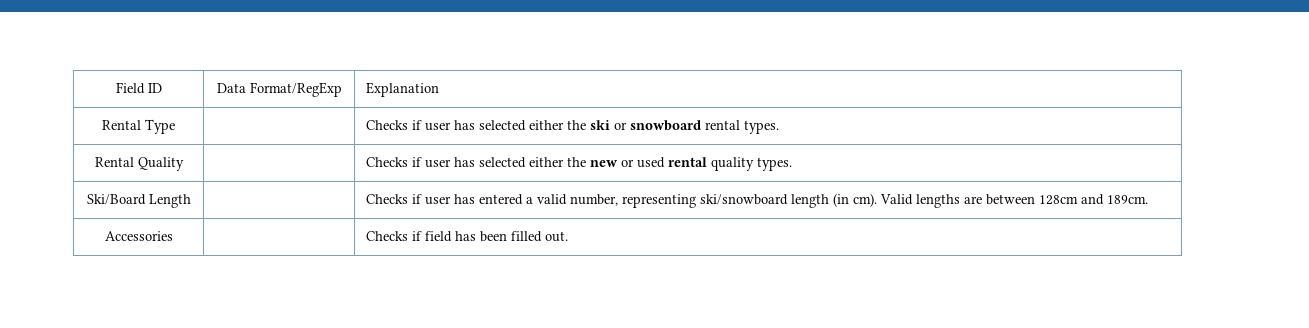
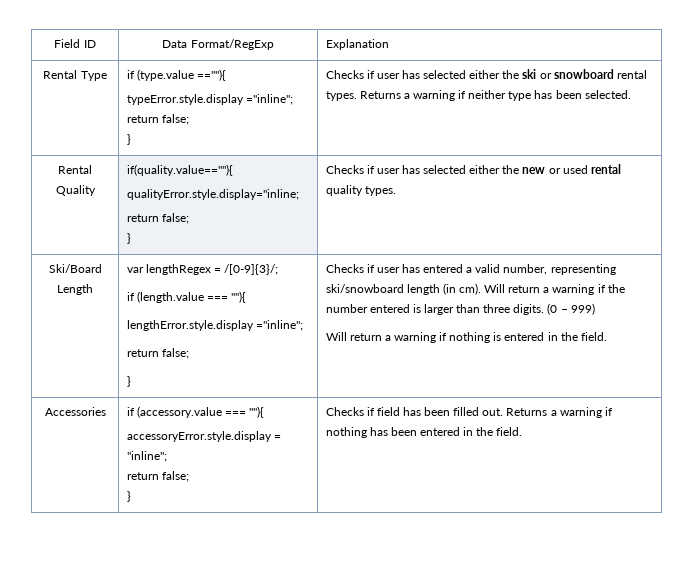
- Rental Type | | Checks if user has selected either the ski or snowboard rental types.
- Rental Quality | | Checks if user has selected either the new or used rental quality types.
+ Rental Type | if (type.value ==""){
+ typeError.style.display ="inline"; return false;
+ } | Checks if user has selected either the ski or snowboard rental types. Returns a warning if neither type has been selected.
+ Rental Quality | if(quality.value==""){
+ qualityError.style.display="inline;
+ return false;
+ } | Checks if user has selected either the new or used rental quality types.
+ var lengthRegex = /[0-9]{3}/;
+ if (length.value === ""){
+ lengthError.style.display ="inline";
+ return false;
+ }
- Valid lengths are between 128cm and 189cm.
- Accessories | | Checks if field has been filled out.
+ Will return a warning if the number entered is larger than three digits. (0 – 999)
+ Will return a warning if nothing is entered in the field.
+ Accessories | if (accessory.value === ""){
+ accessoryError.style.display = "inline";
+ return false;
+ } | Checks if field has been filled out. Returns a warning if nothing has been entered in the field.

